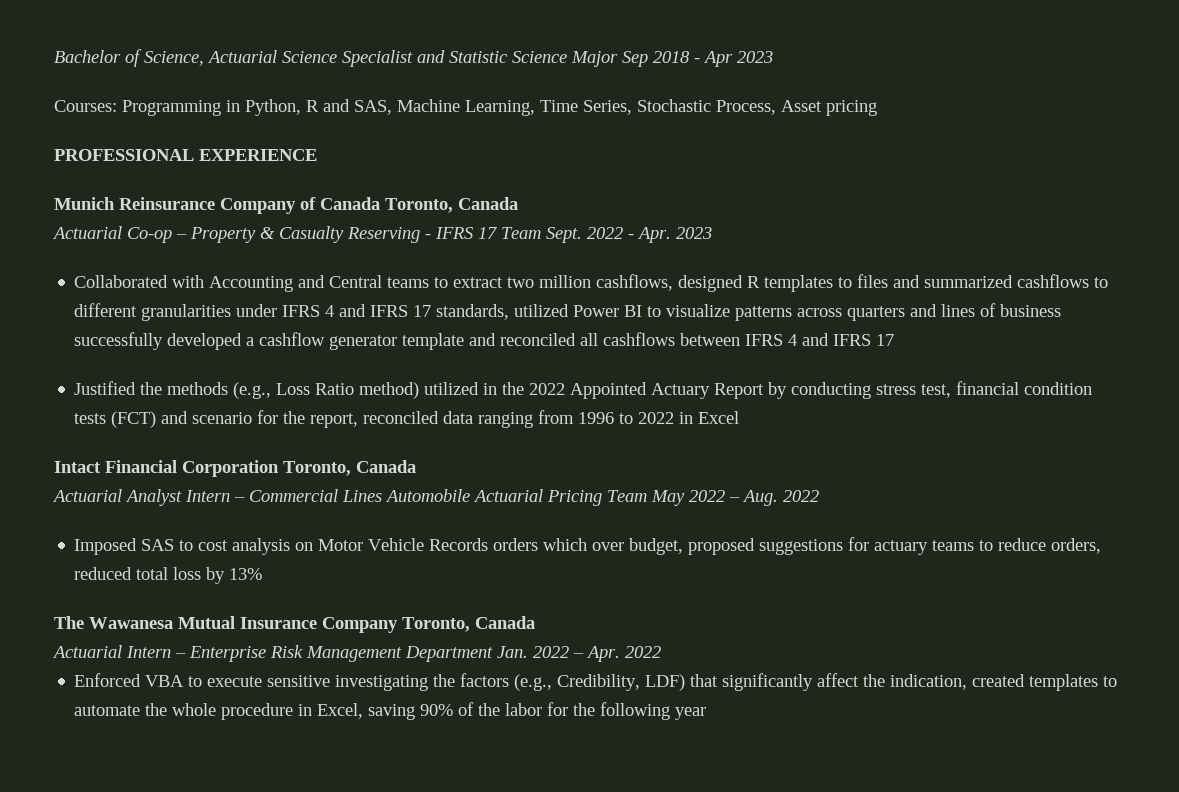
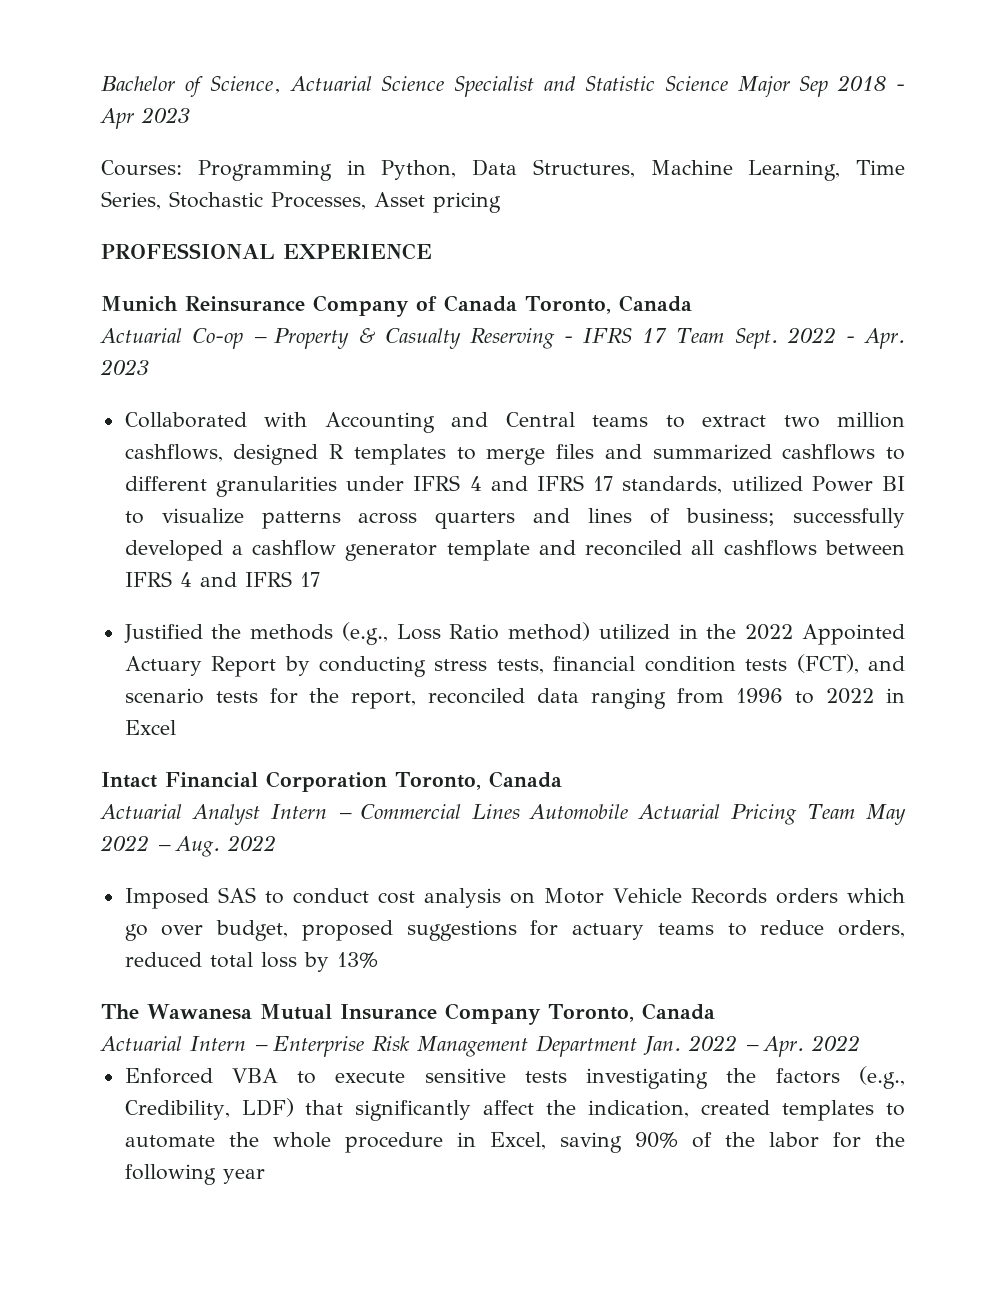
- Courses: Programming in Python, R and SAS, Machine Learning, Time Series, Stochastic Process, Asset pricing
+ Courses: Programming in Python, Data Structures, Machine Learning, Time Series, Stochastic Processes, Asset pricing
- Collaborated with Accounting and Central teams to extract two million cashflows, designed R templates to files and summarized cashflows to different granularities under IFRS 4 and IFRS 17 standards, utilized Power BI to visualize patterns across quarters and lines of business successfully developed a cashflow generator template and reconciled all cashflows between IFRS 4 and IFRS 17
+ Collaborated with Accounting and Central teams to extract two million cashflows, designed R templates to merge files and summarized cashflows to different granularities under IFRS 4 and IFRS 17 standards, utilized Power BI to visualize patterns across quarters and lines of business; successfully developed a cashflow generator template and reconciled all cashflows between IFRS 4 and IFRS 17
- Justified the methods (e.g., Loss Ratio method) utilized in the 2022 Appointed Actuary Report by conducting stress test, financial condition tests (FCT) and scenario for the report, reconciled data ranging from 1996 to 2022 in Excel
+ Justified the methods (e.g., Loss Ratio method) utilized in the 2022 Appointed Actuary Report by conducting stress tests, financial condition tests (FCT), and scenario tests for the report, reconciled data ranging from 1996 to 2022 in Excel
- Imposed SAS to cost analysis on Motor Vehicle Records orders which over budget, proposed suggestions for actuary teams to reduce orders, reduced total loss by 13%
+ Imposed SAS to conduct cost analysis on Motor Vehicle Records orders which go over budget, proposed suggestions for actuary teams to reduce orders, reduced total loss by 13%
- Enforced VBA to execute sensitive investigating the factors (e.g., Credibility, LDF) that significantly affect the indication, created templates to automate the whole procedure in Excel, saving 90% of the labor for the following year
+ Enforced VBA to execute sensitive tests investigating the factors (e.g., Credibility, LDF) that significantly affect the indication, created templates to automate the whole procedure in Excel, saving 90% of the labor for the following year

